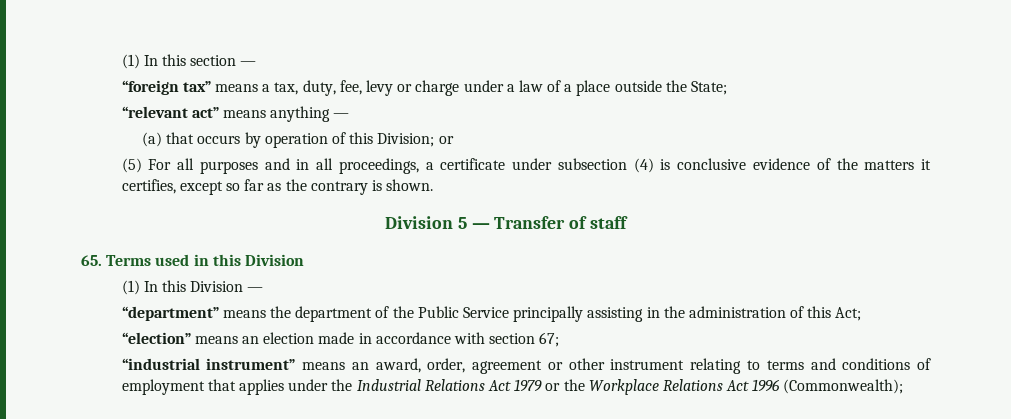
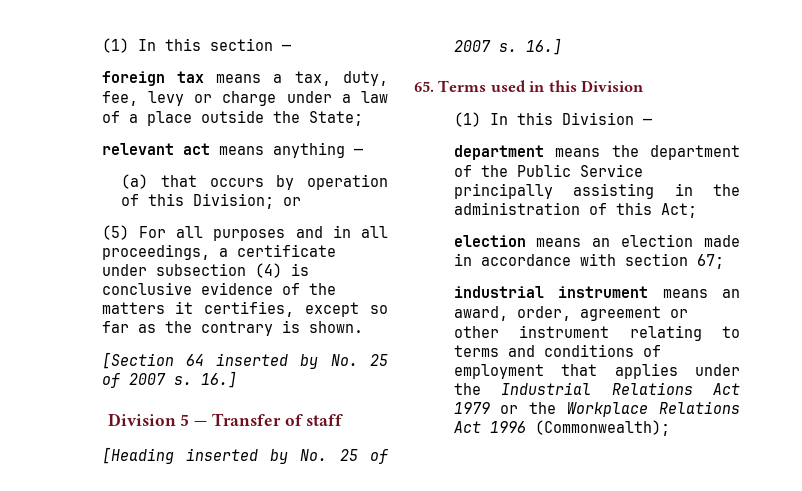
- “foreign tax” means a tax, duty, fee, levy or charge under a law of a place outside the State;
+ foreign tax means a tax, duty, fee, levy or charge under a law of a place outside the State;
- “relevant act” means anything —
+ relevant act means anything —
+ [Section 64 inserted by No. 25 of 2007 s. 16.]
+ [Heading inserted by No. 25 of 2007 s. 16.]
- “department” means the department of the Public Service principally assisting in the administration of this Act;
+ department means the department of the Public Service principally assisting in the administration of this Act;
- “election” means an election made in accordance with section 67;
+ election means an election made in accordance with section 67;
- “industrial instrument” means an award, order, agreement or other instrument relating to terms and conditions of employment that applies under the Industrial Relations Act 1979 or the Workplace Relations Act 1996 (Commonwealth);
+ industrial instrument means an award, order, agreement or other instrument relating to terms and conditions of employment that applies under the Industrial Relations Act 1979 or the Workplace Relations Act 1996 (Commonwealth);

